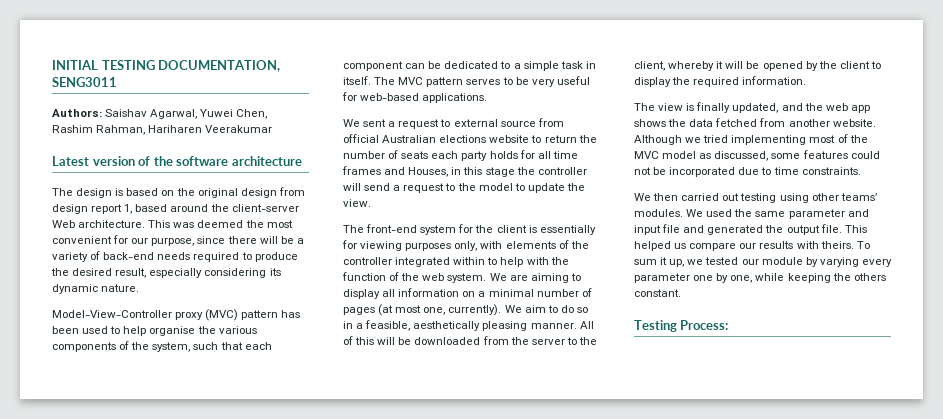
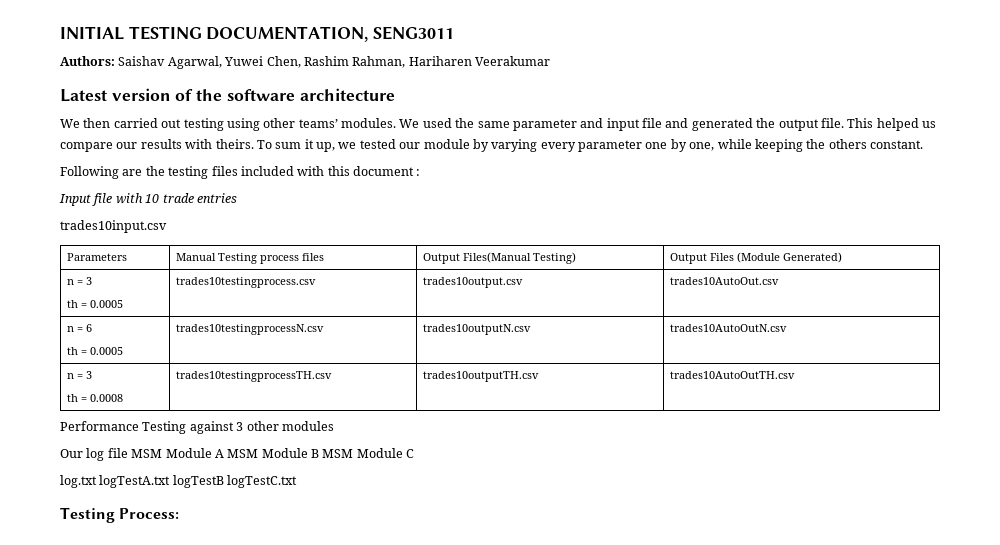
- The design is based on the original design from design report 1, based around the client-server Web architecture. This was deemed the most convenient for our purpose, since there will be a variety of back-end needs required to produce the desired result, especially considering its dynamic nature.
- Model-View-Controller proxy (MVC) pattern has been used to help organise the various components of the system, such that each component can be dedicated to a simple task in itself. The MVC pattern serves to be very useful for web-based applications.
- We sent a request to external source from official Australian elections website to return the number of seats each party holds for all time frames and Houses, in this stage the controller will send a request to the model to update the view.
- The front-end system for the client is essentially for viewing purposes only, with elements of the controller integrated within to help with the function of the web system. We are aiming to display all information on a minimal number of pages (at most one, currently). We aim to do so in a feasible, aesthetically pleasing manner. All of this will be downloaded from the server to the client, whereby it will be opened by the client to display the required information.
- The view is finally updated, and the web app shows the data fetched from another website. Although we tried implementing most of the MVC model as discussed, some features could not be incorporated due to time constraints.
+ Following are the testing files included with this document :
+ Input file with 10 trade entries
+ trades10input.csv
+ Parameters | Manual Testing process files | Output Files(Manual Testing) | Output Files (Module Generated)
+ n = 3
+ th = 0.0005 | trades10testingprocess.csv | trades10output.csv | trades10AutoOut.csv
+ n = 6
+ th = 0.0005 | trades10testingprocessN.csv | trades10outputN.csv | trades10AutoOutN.csv
+ n = 3
+ th = 0.0008 | trades10testingprocessTH.csv | trades10outputTH.csv | trades10AutoOutTH.csv
+ Performance Testing against 3 other modules
+ Our log file MSM Module A MSM Module B MSM Module C
+ log.txt logTestA.txt logTestB logTestC.txt

